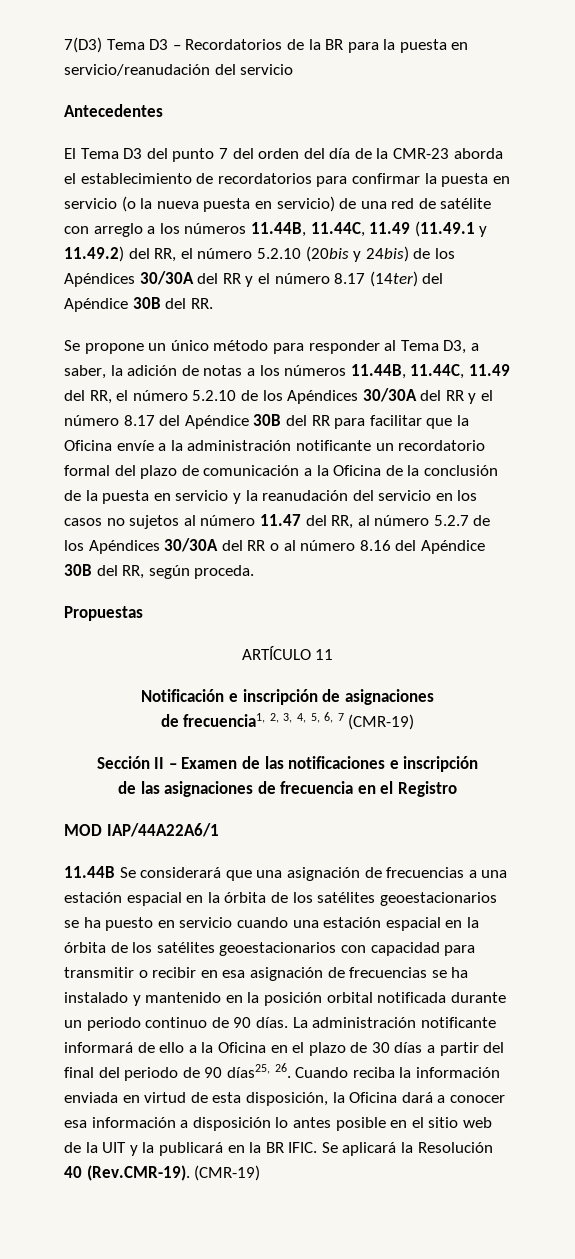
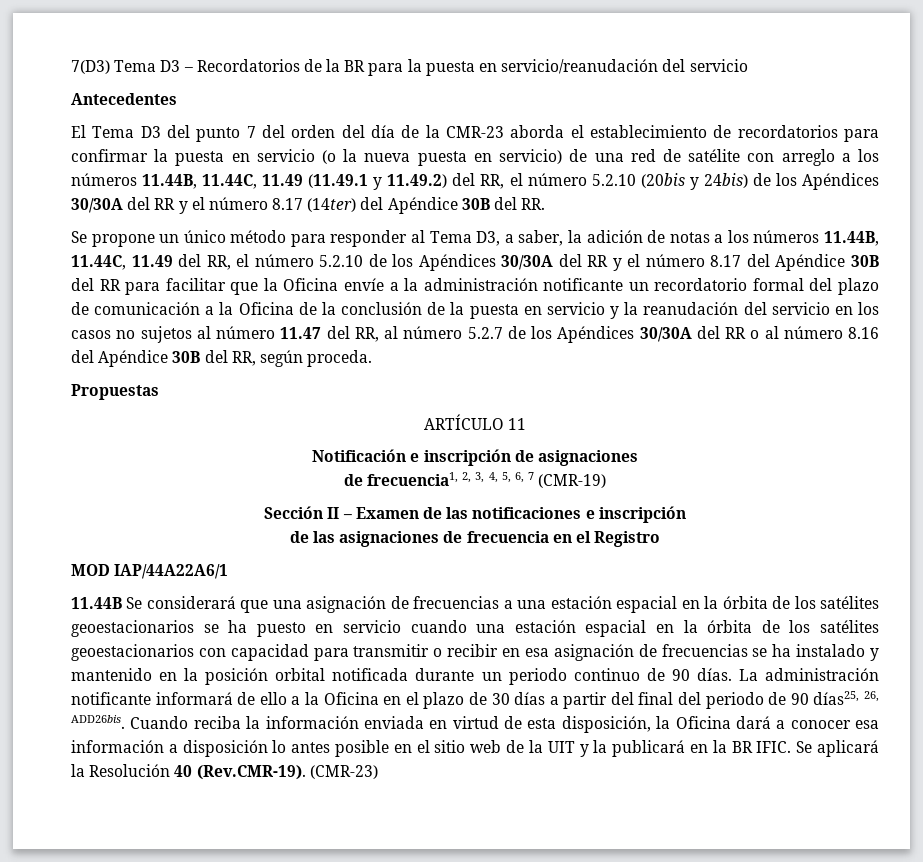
- La administración notificante informará de ello a la Oficina en el plazo de 30 días a partir del final del periodo de 90 días25, 26. Cuando reciba la información enviada en virtud de esta disposición, la Oficina dará a conocer esa información a disposición lo antes posible en el sitio web de la UIT y la publicará en la BR IFIC.
+ La administración notificante informará de ello a la Oficina en el plazo de 30 días a partir del final del periodo de 90 días25, 26, ADD26bis. Cuando reciba la información enviada en virtud de esta disposición, la Oficina dará a conocer esa información a disposición lo antes posible en el sitio web de la UIT y la publicará en la BR IFIC.
- Se aplicará la Resolución 40 (Rev.CMR-19). (CMR-19)
+ Se aplicará la Resolución 40 (Rev.CMR-19). (CMR-23)

